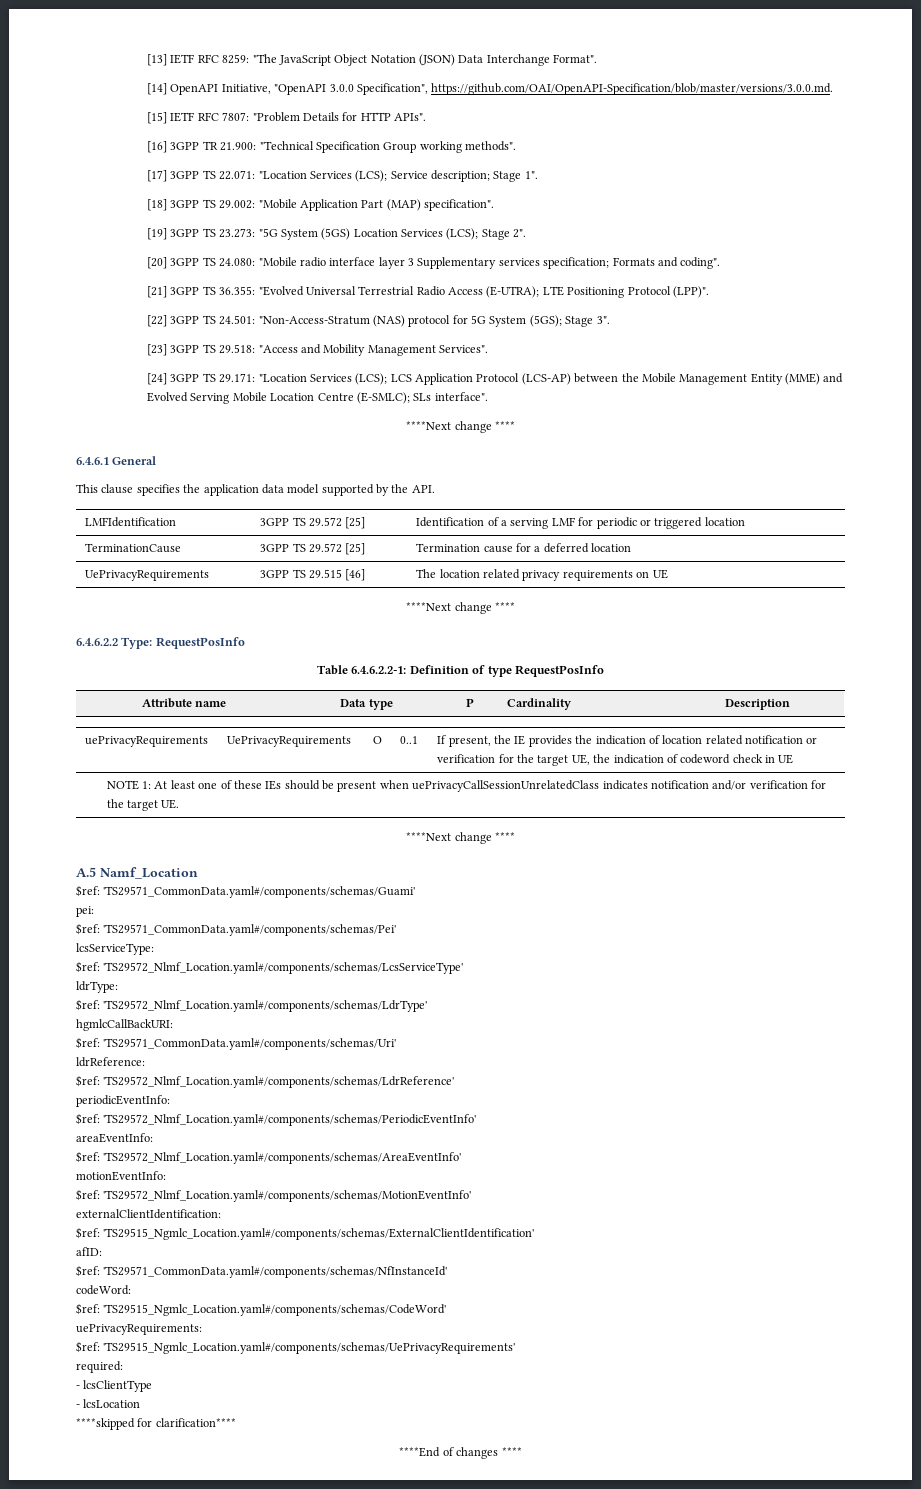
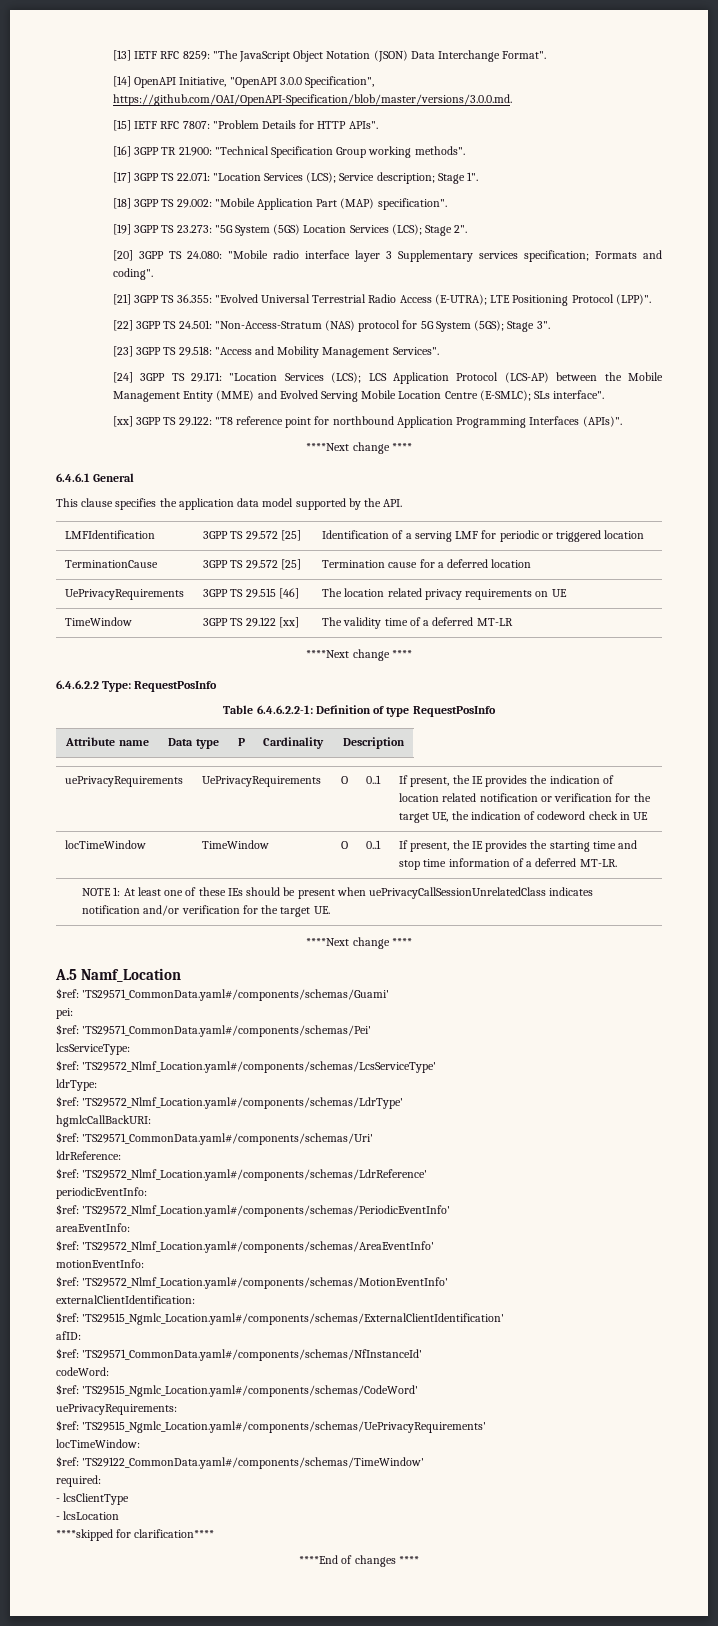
+ [xx] 3GPP TS 29.122: "T8 reference point for northbound Application Programming Interfaces (APIs)".
+ TimeWindow | 3GPP TS 29.122 [xx] | The validity time of a deferred MT-LR
+ locTimeWindow | TimeWindow | O | 0..1 | If present, the IE provides the starting time and stop time information of a deferred MT-LR.
+ locTimeWindow:
+ $ref: 'TS29122_CommonData.yaml#/components/schemas/TimeWindow'

